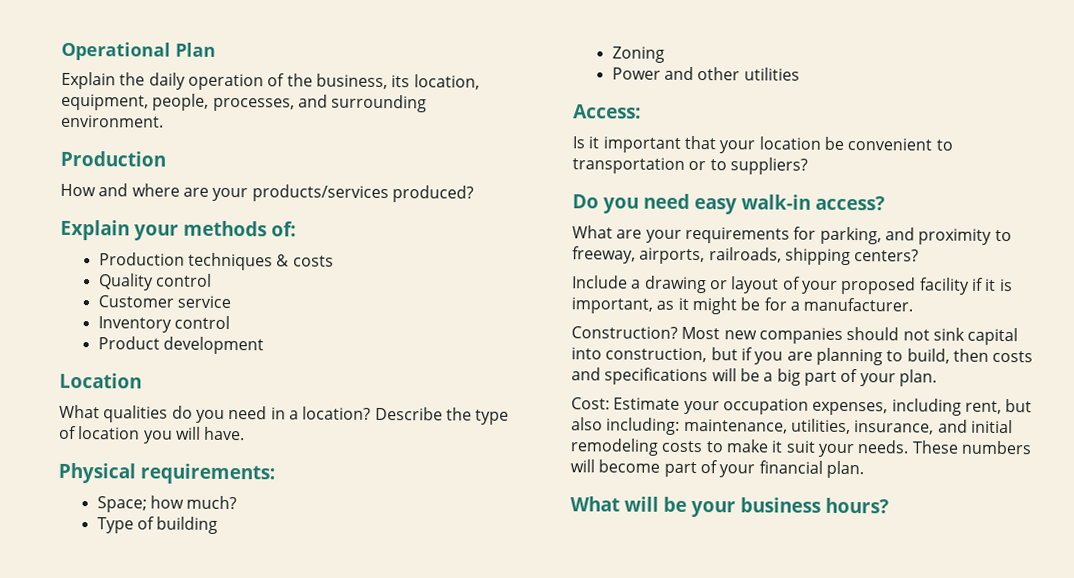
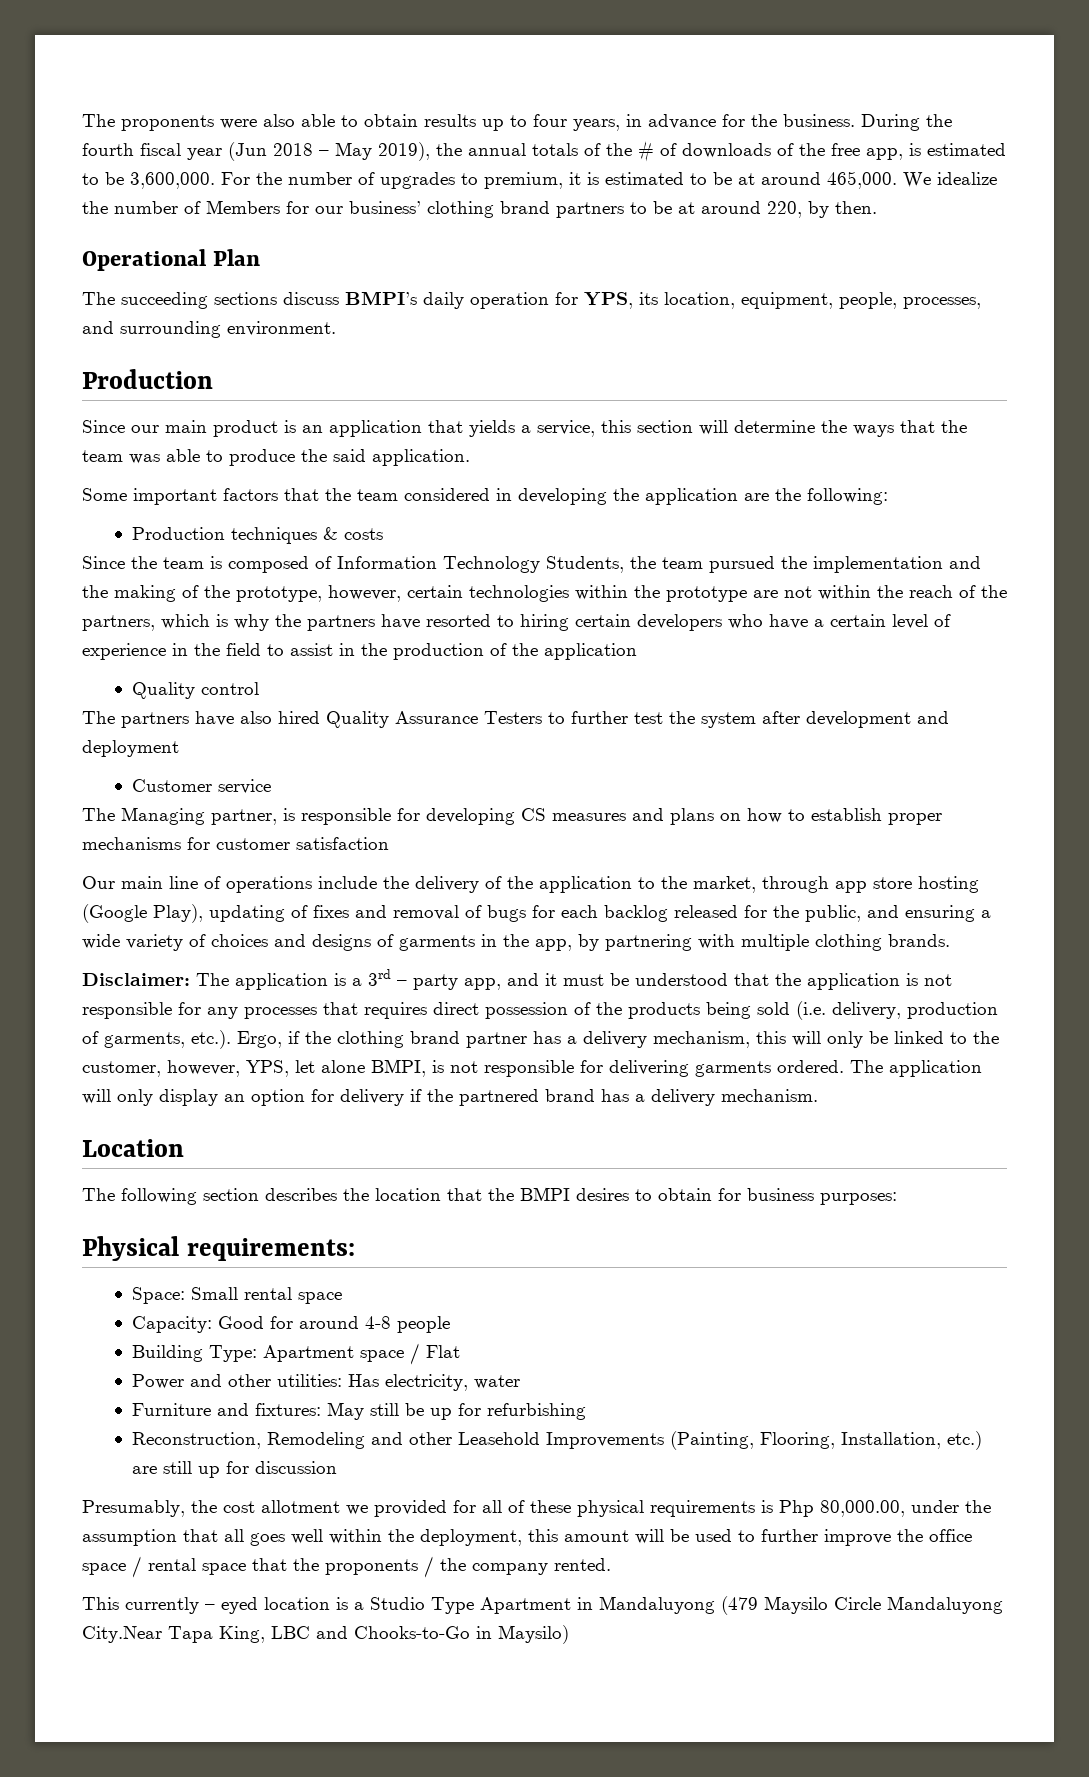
+ The proponents were also able to obtain results up to four years, in advance for the business. During the fourth fiscal year (Jun 2018 – May 2019), the annual totals of the # of downloads of the free app, is estimated to be 3,600,000. For the number of upgrades to premium, it is estimated to be at around 465,000. We idealize the number of Members for our business’ clothing brand partners to be at around 220, by then.
  Operational Plan
- Explain the daily operation of the business, its location, equipment, people, processes, and surrounding environment.
+ The succeeding sections discuss BMPI’s daily operation for YPS, its location, equipment, people, processes, and surrounding environment.
- How and where are your products/services produced?
- Explain your methods of:
+ Since our main product is an application that yields a service, this section will determine the ways that the team was able to produce the said application.
+ Some important factors that the team considered in developing the application are the following:
  Production techniques & costs
+ Since the team is composed of Information Technology Students, the team pursued the implementation and the making of the prototype, however, certain technologies within the prototype are not within the reach of the partners, which is why the partners have resorted to hiring certain developers who have a certain level of experience in the field to assist in the production of the application
  Quality control
+ The partners have also hired Quality Assurance Testers to further test the system after development and deployment
  Customer service
- Inventory control
- Product development
+ The Managing partner, is responsible for developing CS measures and plans on how to establish proper mechanisms for customer satisfaction
+ Our main line of operations include the delivery of the application to the market, through app store hosting (Google Play), updating of fixes and removal of bugs for each backlog released for the public, and ensuring a wide variety of choices and designs of garments in the app, by partnering with multiple clothing brands.
+ Disclaimer: The application is a 3rd – party app, and it must be understood that the application is not responsible for any processes that requires direct possession of the products being sold (i.e. delivery, production of garments, etc.). Ergo, if the clothing brand partner has a delivery mechanism, this will only be linked to the customer, however, YPS, let alone BMPI, is not responsible for delivering garments ordered. The application will only display an option for delivery if the partnered brand has a delivery mechanism.
  Location
- What qualities do you need in a location? Describe the type of location you will have.
+ The following section describes the location that the BMPI desires to obtain for business purposes:
  Physical requirements:
- Space; how much?
- Type of building
- Zoning
- Power and other utilities
- Access:
- Is it important that your location be convenient to transportation or to suppliers?
- Do you need easy walk-in access?
- What are your requirements for parking, and proximity to freeway, airports, railroads, shipping centers?
- Include a drawing or layout of your proposed facility if it is important, as it might be for a manufacturer.
- Construction? Most new companies should not sink capital into construction, but if you are planning to build, then costs and specifications will be a big part of your plan.
- Cost: Estimate your occupation expenses, including rent, but also including: maintenance, utilities, insurance, and initial remodeling costs to make it suit your needs. These numbers will become part of your financial plan.
- What will be your business hours?
+ Space: Small rental space
+ Capacity: Good for around 4-8 people
+ Building Type: Apartment space / Flat
+ Power and other utilities: Has electricity, water
+ Furniture and fixtures: May still be up for refurbishing
+ Reconstruction, Remodeling and other Leasehold Improvements (Painting, Flooring, Installation, etc.) are still up for discussion
+ Presumably, the cost allotment we provided for all of these physical requirements is Php 80,000.00, under the assumption that all goes well within the deployment, this amount will be used to further improve the office space / rental space that the proponents / the company rented.
+ This currently – eyed location is a Studio Type Apartment in Mandaluyong (479 Maysilo Circle Mandaluyong City.Near Tapa King, LBC and Chooks-to-Go in Maysilo)

